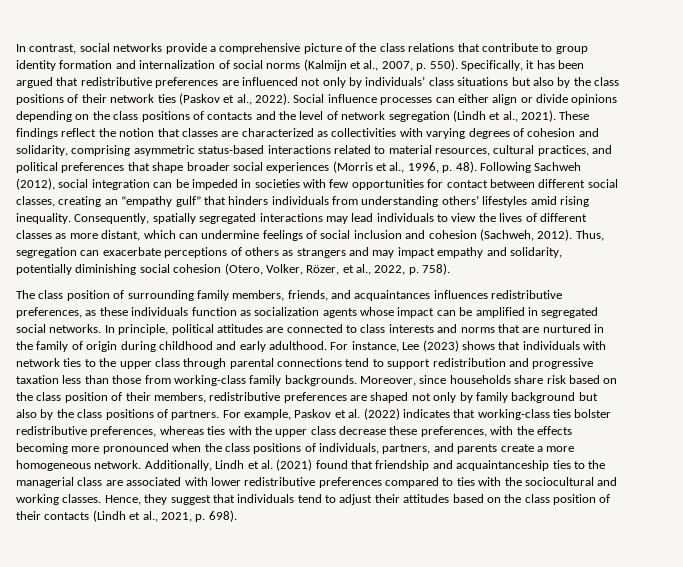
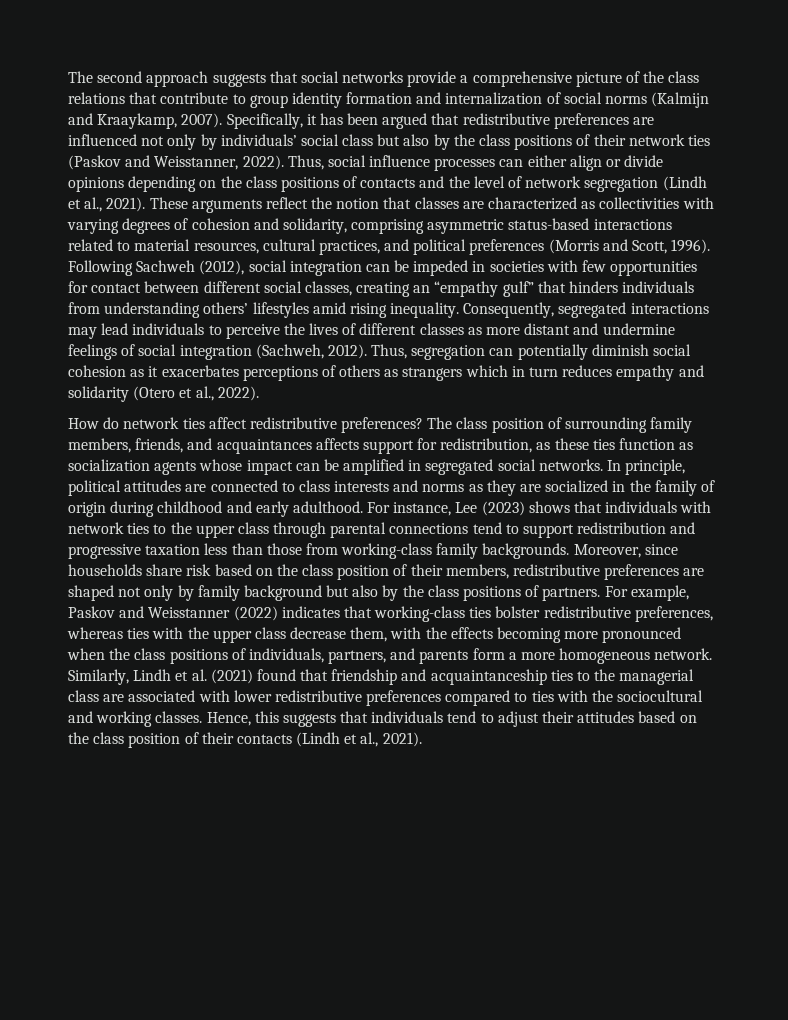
- In contrast, social networks provide a comprehensive picture of the class relations that contribute to group identity formation and internalization of social norms (Kalmijn et al., 2007, p. 550).
+ The second approach suggests that social networks provide a comprehensive picture of the class relations that contribute to group identity formation and internalization of social norms (Kalmijn and Kraaykamp, 2007).
- Specifically, it has been argued that redistributive preferences are influenced not only by individuals’ class situations but also by the class positions of their network ties (Paskov et al., 2022). Social influence processes can either align or divide opinions depending on the class positions of contacts and the level of network segregation (Lindh et al., 2021).
+ Specifically, it has been argued that redistributive preferences are influenced not only by individuals’ social class but also by the class positions of their network ties (Paskov and Weisstanner, 2022). Thus, social influence processes can either align or divide opinions depending on the class positions of contacts and the level of network segregation (Lindh et al., 2021).
- These findings reflect the notion that classes are characterized as collectivities with varying degrees of cohesion and solidarity, comprising asymmetric status-based interactions related to material resources, cultural practices, and political preferences that shape broader social experiences (Morris et al., 1996, p. 48).
+ These arguments reflect the notion that classes are characterized as collectivities with varying degrees of cohesion and solidarity, comprising asymmetric status-based interactions related to material resources, cultural practices, and political preferences (Morris and Scott, 1996).
- Consequently, spatially segregated interactions may lead individuals to view the lives of different classes as more distant, which can undermine feelings of social inclusion and cohesion (Sachweh, 2012).
+ Consequently, segregated interactions may lead individuals to perceive the lives of different classes as more distant and undermine feelings of social integration (Sachweh, 2012).
- Thus, segregation can exacerbate perceptions of others as strangers and may impact empathy and solidarity, potentially diminishing social cohesion (Otero, Volker, Rözer, et al., 2022, p. 758).
- The class position of surrounding family members, friends, and acquaintances influences redistributive preferences, as these individuals function as socialization agents whose impact can be amplified in segregated social networks.
+ Thus, segregation can potentially diminish social cohesion as it exacerbates perceptions of others as strangers which in turn reduces empathy and solidarity (Otero et al., 2022).
+ How do network ties affect redistributive preferences? The class position of surrounding family members, friends, and acquaintances affects support for redistribution, as these ties function as socialization agents whose impact can be amplified in segregated social networks.
- In principle, political attitudes are connected to class interests and norms that are nurtured in the family of origin during childhood and early adulthood.
+ In principle, political attitudes are connected to class interests and norms as they are socialized in the family of origin during childhood and early adulthood.
- For example, Paskov et al. (2022) indicates that working-class ties bolster redistributive preferences, whereas ties with the upper class decrease these preferences, with the effects becoming more pronounced when the class positions of individuals, partners, and parents create a more homogeneous network.
+ For example, Paskov and Weisstanner (2022) indicates that working-class ties bolster redistributive preferences, whereas ties with the upper class decrease them, with the effects becoming more pronounced when the class positions of individuals, partners, and parents form a more homogeneous network.
- Additionally, Lindh et al. (2021) found that friendship and acquaintanceship ties to the managerial class are associated with lower redistributive preferences compared to ties with the sociocultural and working classes.
+ Similarly, Lindh et al. (2021) found that friendship and acquaintanceship ties to the managerial class are associated with lower redistributive preferences compared to ties with the sociocultural and working classes.
- Hence, they suggest that individuals tend to adjust their attitudes based on the class position of their contacts (Lindh et al., 2021, p. 698).
+ Hence, this suggests that individuals tend to adjust their attitudes based on the class position of their contacts (Lindh et al., 2021).

